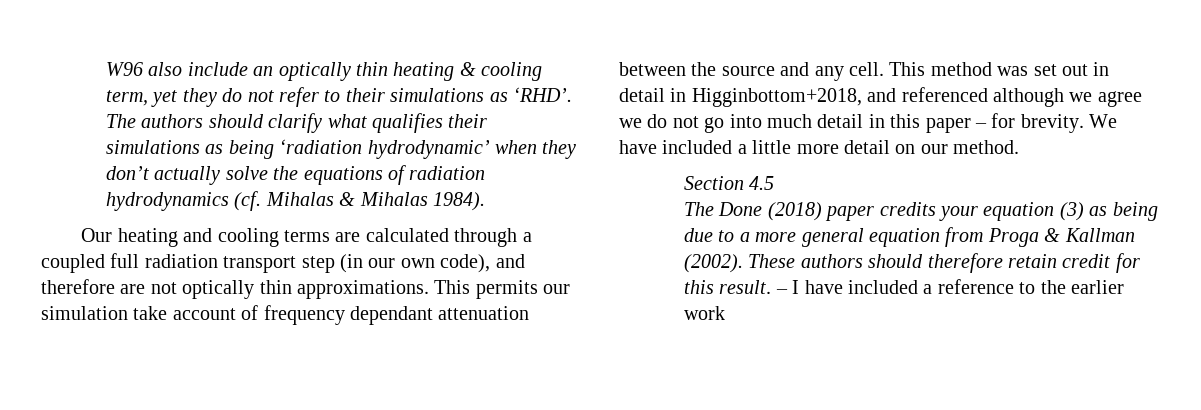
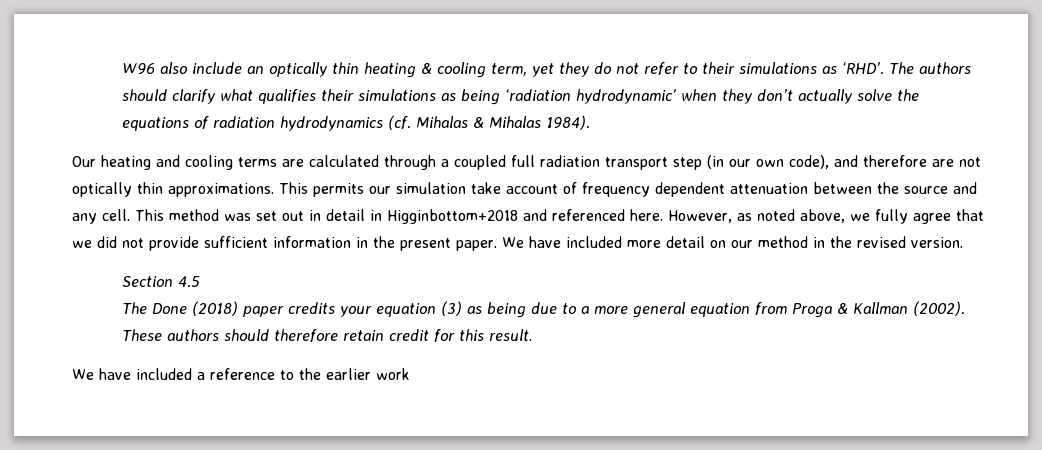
- This permits our simulation take account of frequency dependant attenuation between the source and any cell.
+ This permits our simulation take account of frequency dependent attenuation between the source and any cell.
- This method was set out in detail in Higginbottom+2018, and referenced although we agree we do not go into much detail in this paper – for brevity. We have included a little more detail on our method.
+ This method was set out in detail in Higginbottom+2018 and referenced here. However, as noted above, we fully agree that we did not provide sufficient information in the present paper. We have included more detail on our method in the revised version.
- These authors should therefore retain credit for this result. – I have included a reference to the earlier work
+ These authors should therefore retain credit for this result.
+ We have included a reference to the earlier work

